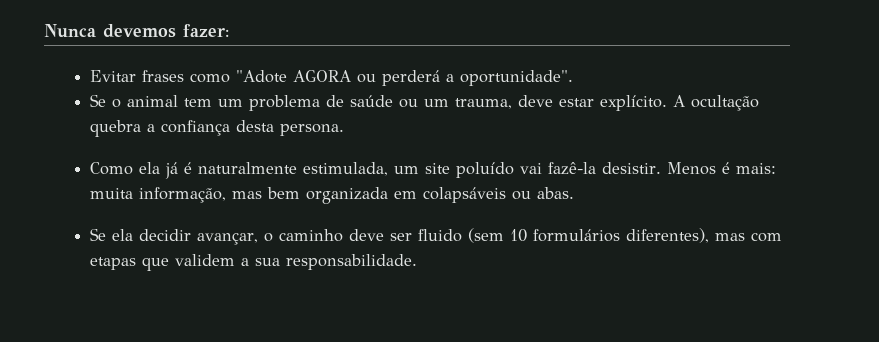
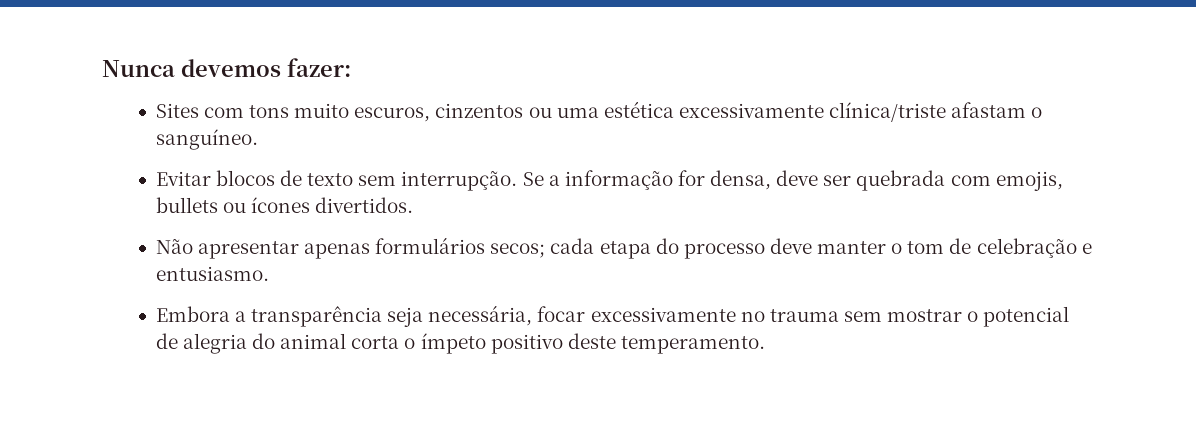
- Evitar frases como "Adote AGORA ou perderá a oportunidade".
- Se o animal tem um problema de saúde ou um trauma, deve estar explícito. A ocultação quebra a confiança desta persona.
- Como ela já é naturalmente estimulada, um site poluído vai fazê-la desistir. Menos é mais: muita informação, mas bem organizada em colapsáveis ou abas.
- Se ela decidir avançar, o caminho deve ser fluido (sem 10 formulários diferentes), mas com etapas que validem a sua responsabilidade.
+ Sites com tons muito escuros, cinzentos ou uma estética excessivamente clínica/triste afastam o sanguíneo.
+ Evitar blocos de texto sem interrupção. Se a informação for densa, deve ser quebrada com emojis, bullets ou ícones divertidos.
+ Não apresentar apenas formulários secos; cada etapa do processo deve manter o tom de celebração e entusiasmo.
+ Embora a transparência seja necessária, focar excessivamente no trauma sem mostrar o potencial de alegria do animal corta o ímpeto positivo deste temperamento.

